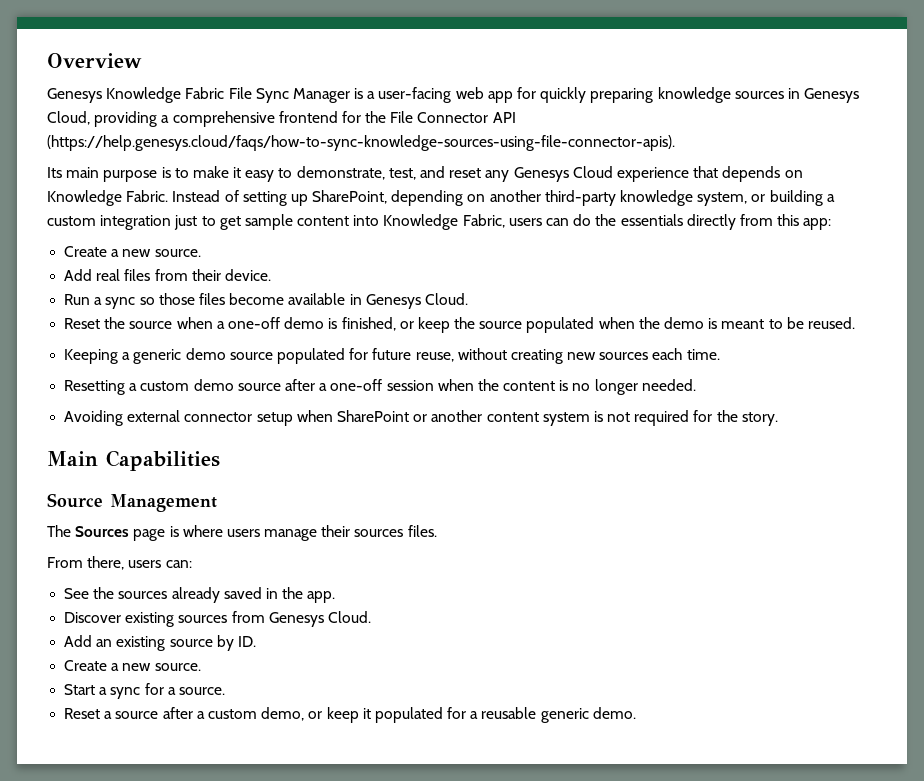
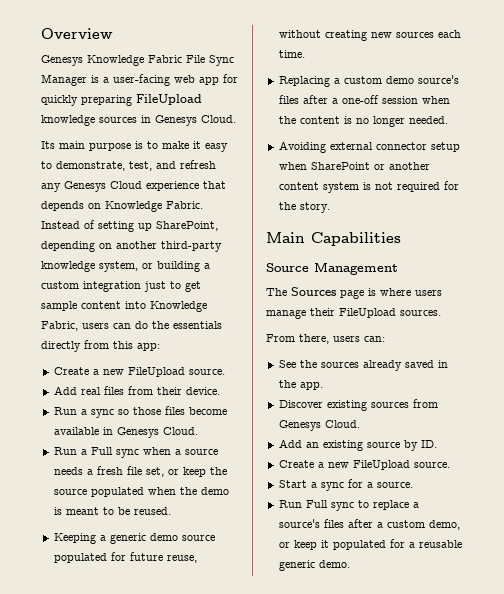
- Genesys Knowledge Fabric File Sync Manager is a user-facing web app for quickly preparing knowledge sources in Genesys Cloud, providing a comprehensive frontend for the File Connector API (https://help.genesys.cloud/faqs/how-to-sync-knowledge-sources-using-file-connector-apis).
+ Genesys Knowledge Fabric File Sync Manager is a user-facing web app for quickly preparing FileUpload knowledge sources in Genesys Cloud.
- Its main purpose is to make it easy to demonstrate, test, and reset any Genesys Cloud experience that depends on Knowledge Fabric.
+ Its main purpose is to make it easy to demonstrate, test, and refresh any Genesys Cloud experience that depends on Knowledge Fabric.
  Instead of setting up SharePoint, depending on another third-party knowledge system, or building a custom integration just to get sample content into Knowledge Fabric, users can do the essentials directly from this app:
- Create a new source.
+ Create a new FileUpload source.
- Reset the source when a one-off demo is finished, or keep the source populated when the demo is meant to be reused.
+ Run a Full sync when a source needs a fresh file set, or keep the source populated when the demo is meant to be reused.
- Resetting a custom demo source after a one-off session when the content is no longer needed.
+ Replacing a custom demo source's files after a one-off session when the content is no longer needed.
- The Sources page is where users manage their sources files.
+ The Sources page is where users manage their FileUpload sources.
  Add an existing source by ID.
- Create a new source.
+ Create a new FileUpload source.
- Reset a source after a custom demo, or keep it populated for a reusable generic demo.
+ Run Full sync to replace a source's files after a custom demo, or keep it populated for a reusable generic demo.

